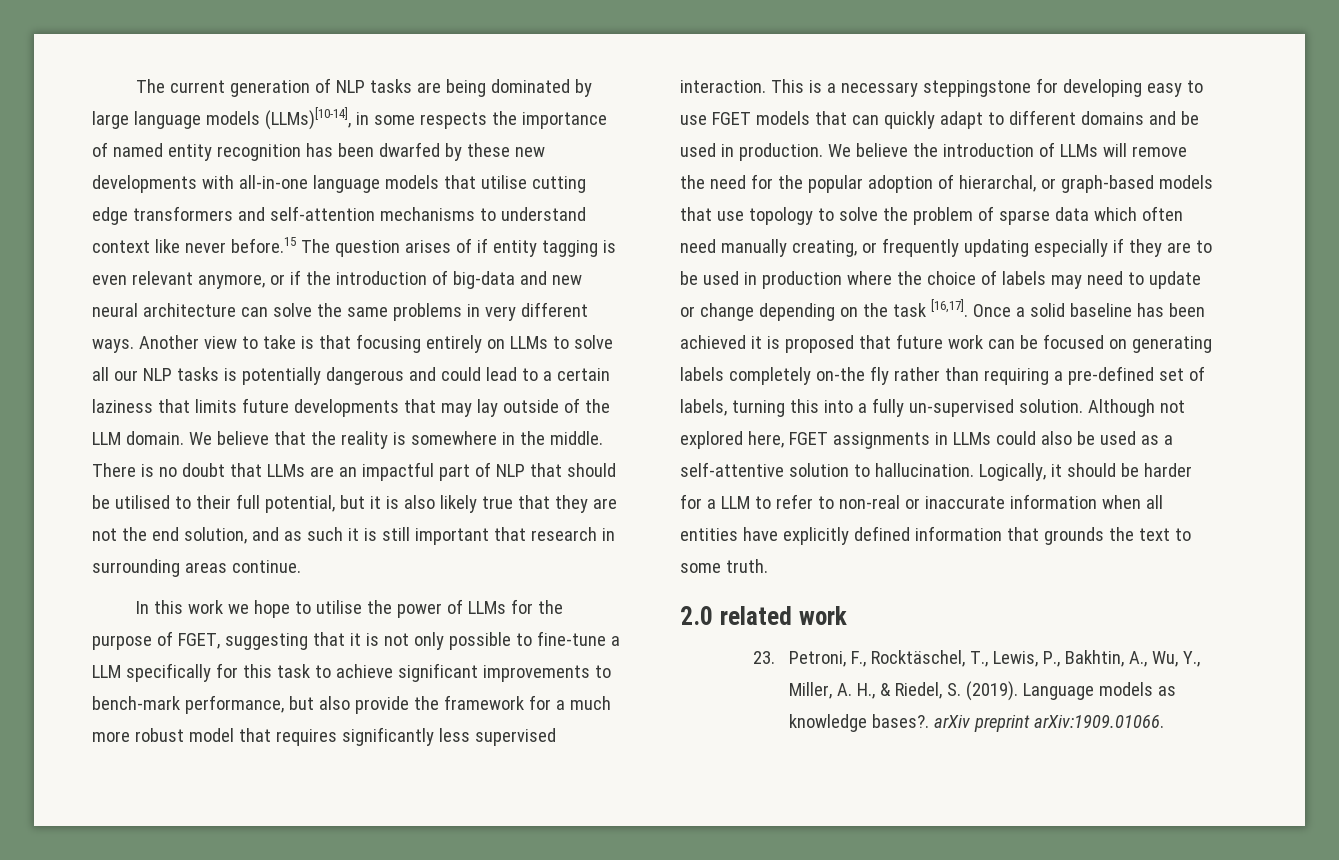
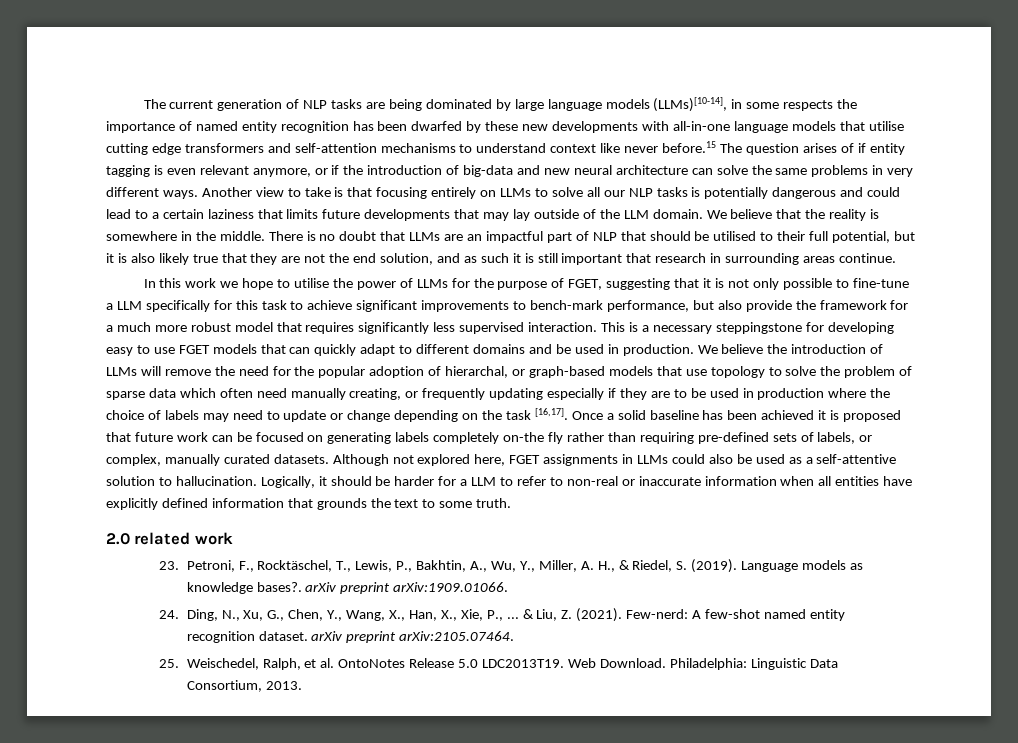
- Once a solid baseline has been achieved it is proposed that future work can be focused on generating labels completely on-the fly rather than requiring a pre-defined set of labels, turning this into a fully un-supervised solution.
+ Once a solid baseline has been achieved it is proposed that future work can be focused on generating labels completely on-the fly rather than requiring pre-defined sets of labels, or complex, manually curated datasets.
+ 24. Ding, N., Xu, G., Chen, Y., Wang, X., Han, X., Xie, P., ... & Liu, Z. (2021). Few-nerd: A few-shot named entity recognition dataset. arXiv preprint arXiv:2105.07464.
+ 25. Weischedel, Ralph, et al. OntoNotes Release 5.0 LDC2013T19. Web Download. Philadelphia: Linguistic Data Consortium, 2013.

